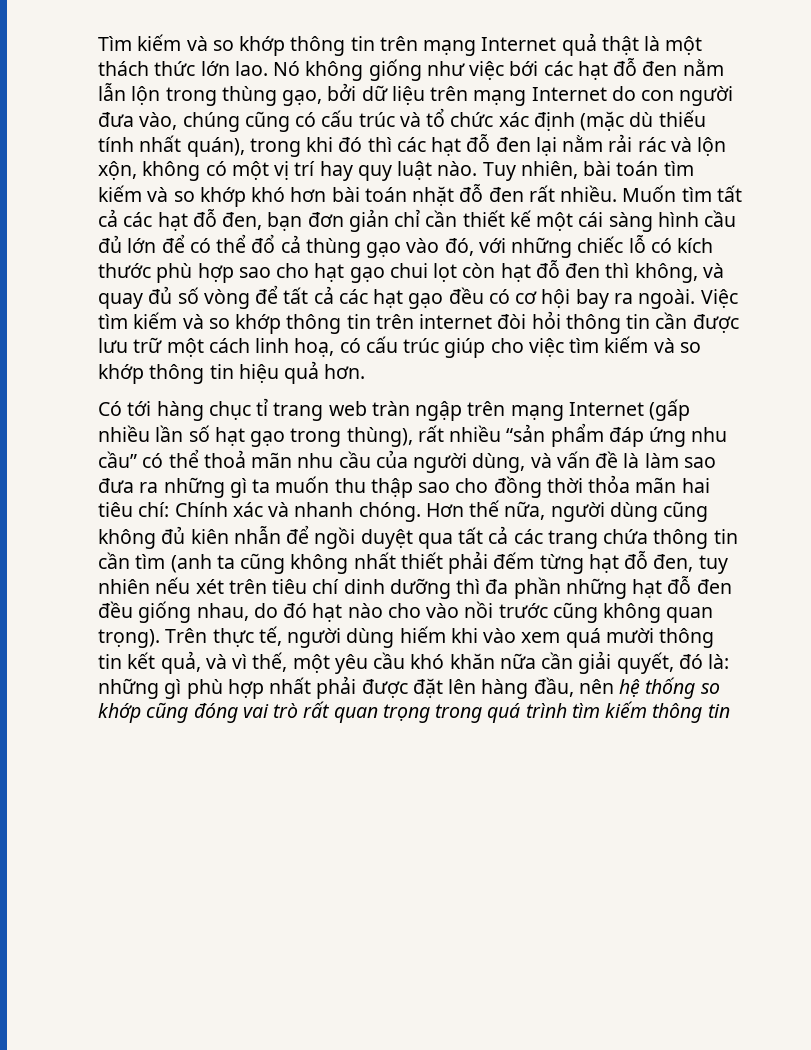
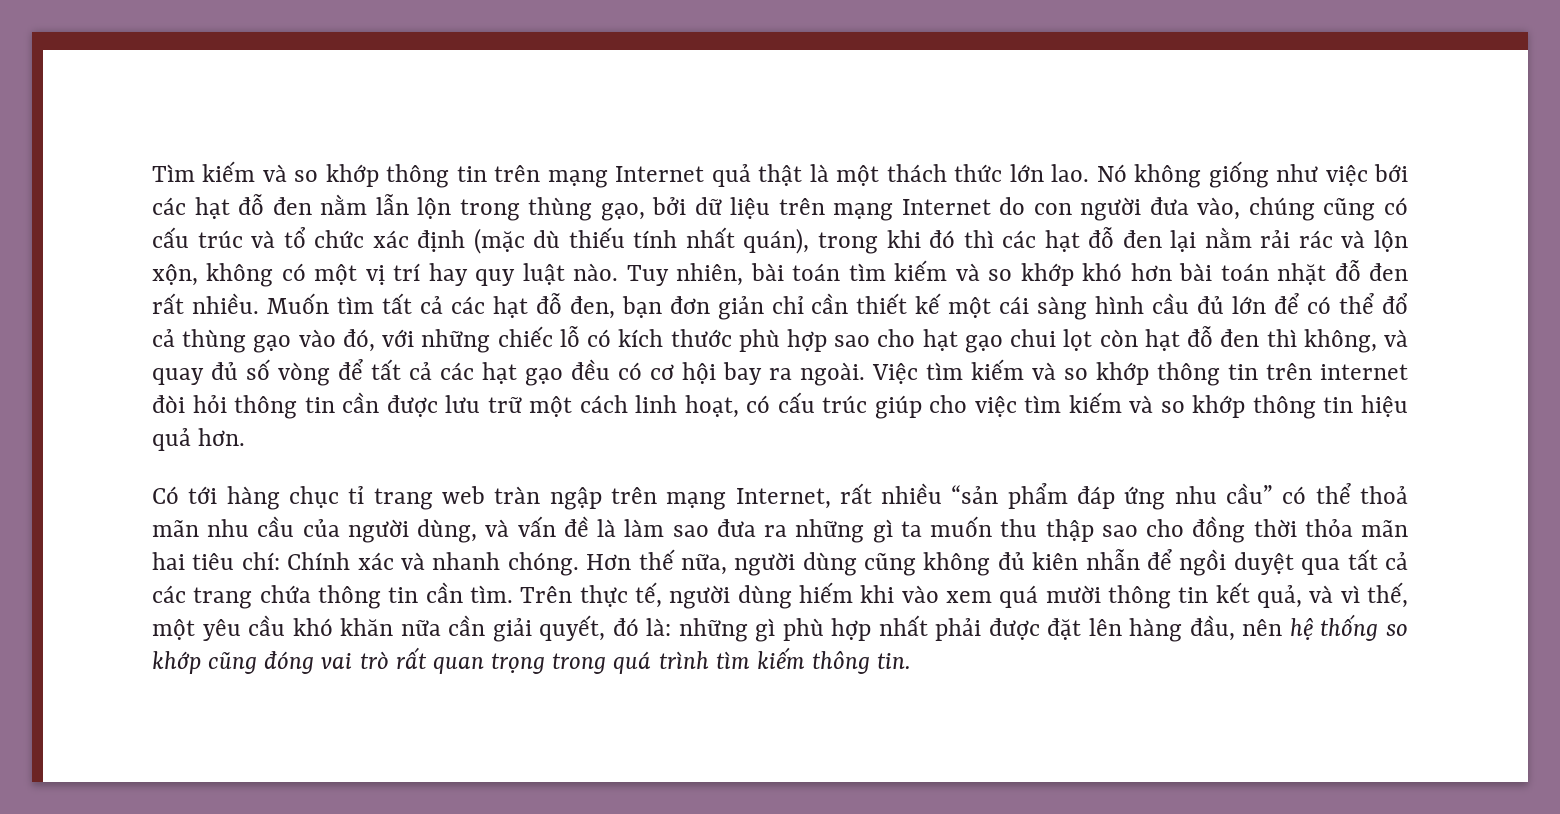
- Việc tìm kiếm và so khớp thông tin trên internet đòi hỏi thông tin cần được lưu trữ một cách linh hoạ, có cấu trúc giúp cho việc tìm kiếm và so khớp thông tin hiệu quả hơn.
+ Việc tìm kiếm và so khớp thông tin trên internet đòi hỏi thông tin cần được lưu trữ một cách linh hoạt, có cấu trúc giúp cho việc tìm kiếm và so khớp thông tin hiệu quả hơn.
- Có tới hàng chục tỉ trang web tràn ngập trên mạng Internet (gấp nhiều lần số hạt gạo trong thùng), rất nhiều “sản phẩm đáp ứng nhu cầu” có thể thoả mãn nhu cầu của người dùng, và vấn đề là làm sao đưa ra những gì ta muốn thu thập sao cho đồng thời thỏa mãn hai tiêu chí: Chính xác và nhanh chóng.
+ Có tới hàng chục tỉ trang web tràn ngập trên mạng Internet, rất nhiều “sản phẩm đáp ứng nhu cầu” có thể thoả mãn nhu cầu của người dùng, và vấn đề là làm sao đưa ra những gì ta muốn thu thập sao cho đồng thời thỏa mãn hai tiêu chí: Chính xác và nhanh chóng.
- Hơn thế nữa, người dùng cũng không đủ kiên nhẫn để ngồi duyệt qua tất cả các trang chứa thông tin cần tìm (anh ta cũng không nhất thiết phải đếm từng hạt đỗ đen, tuy nhiên nếu xét trên tiêu chí dinh dưỡng thì đa phần những hạt đỗ đen đều giống nhau, do đó hạt nào cho vào nồi trước cũng không quan trọng).
+ Hơn thế nữa, người dùng cũng không đủ kiên nhẫn để ngồi duyệt qua tất cả các trang chứa thông tin cần tìm.
- Trên thực tế, người dùng hiếm khi vào xem quá mười thông tin kết quả, và vì thế, một yêu cầu khó khăn nữa cần giải quyết, đó là: những gì phù hợp nhất phải được đặt lên hàng đầu, nên hệ thống so khớp cũng đóng vai trò rất quan trọng trong quá trình tìm kiếm thông tin
+ Trên thực tế, người dùng hiếm khi vào xem quá mười thông tin kết quả, và vì thế, một yêu cầu khó khăn nữa cần giải quyết, đó là: những gì phù hợp nhất phải được đặt lên hàng đầu, nên hệ thống so khớp cũng đóng vai trò rất quan trọng trong quá trình tìm kiếm thông tin.

